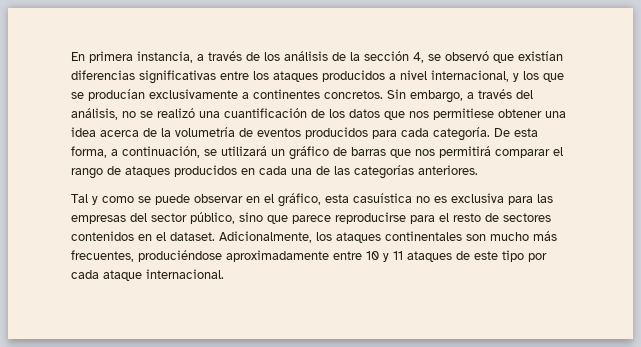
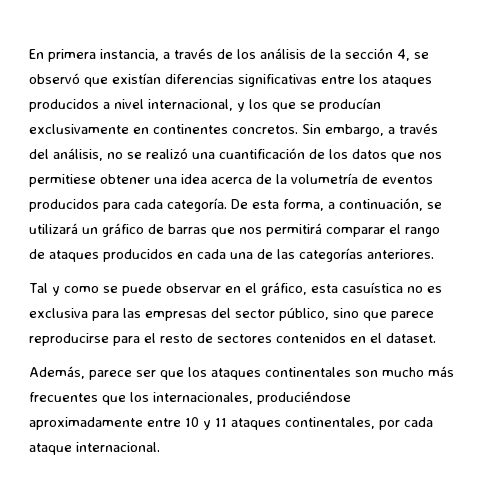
- En primera instancia, a través de los análisis de la sección 4, se observó que existían diferencias significativas entre los ataques producidos a nivel internacional, y los que se producían exclusivamente a continentes concretos.
+ En primera instancia, a través de los análisis de la sección 4, se observó que existían diferencias significativas entre los ataques producidos a nivel internacional, y los que se producían exclusivamente en continentes concretos.
- Tal y como se puede observar en el gráfico, esta casuística no es exclusiva para las empresas del sector público, sino que parece reproducirse para el resto de sectores contenidos en el dataset. Adicionalmente, los ataques continentales son mucho más frecuentes, produciéndose aproximadamente entre 10 y 11 ataques de este tipo por cada ataque internacional.
+ Tal y como se puede observar en el gráfico, esta casuística no es exclusiva para las empresas del sector público, sino que parece reproducirse para el resto de sectores contenidos en el dataset.
+ Además, parece ser que los ataques continentales son mucho más frecuentes que los internacionales, produciéndose aproximadamente entre 10 y 11 ataques continentales, por cada ataque internacional.

